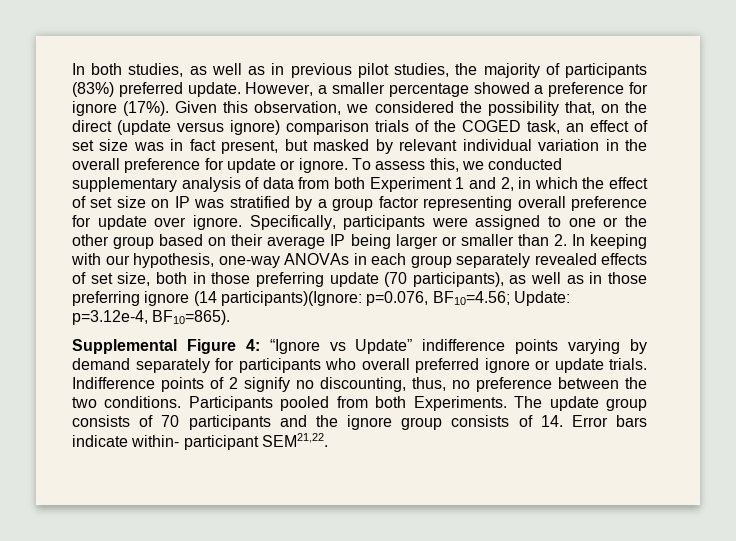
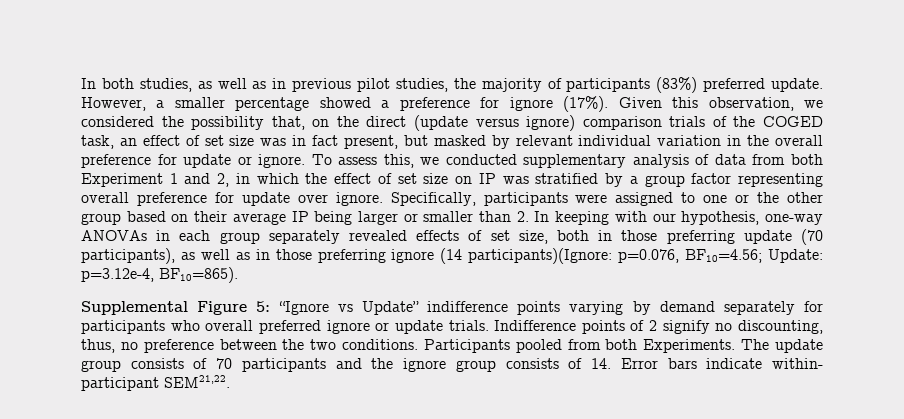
- Supplemental Figure 4: “Ignore vs Update” indifference points varying by demand separately for participants who overall preferred ignore or update trials.
+ Supplemental Figure 5: “Ignore vs Update” indifference points varying by demand separately for participants who overall preferred ignore or update trials.

